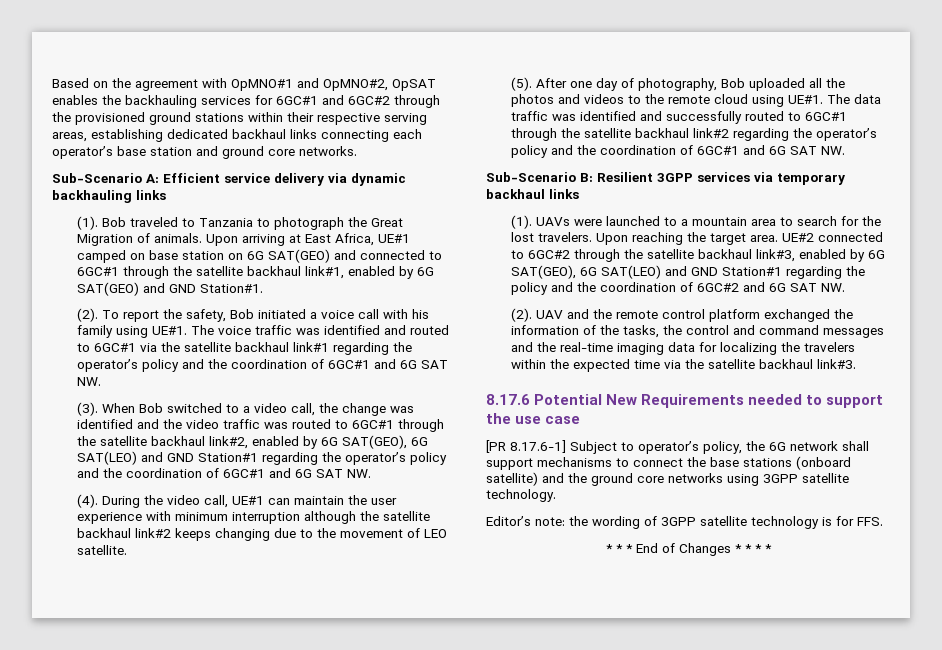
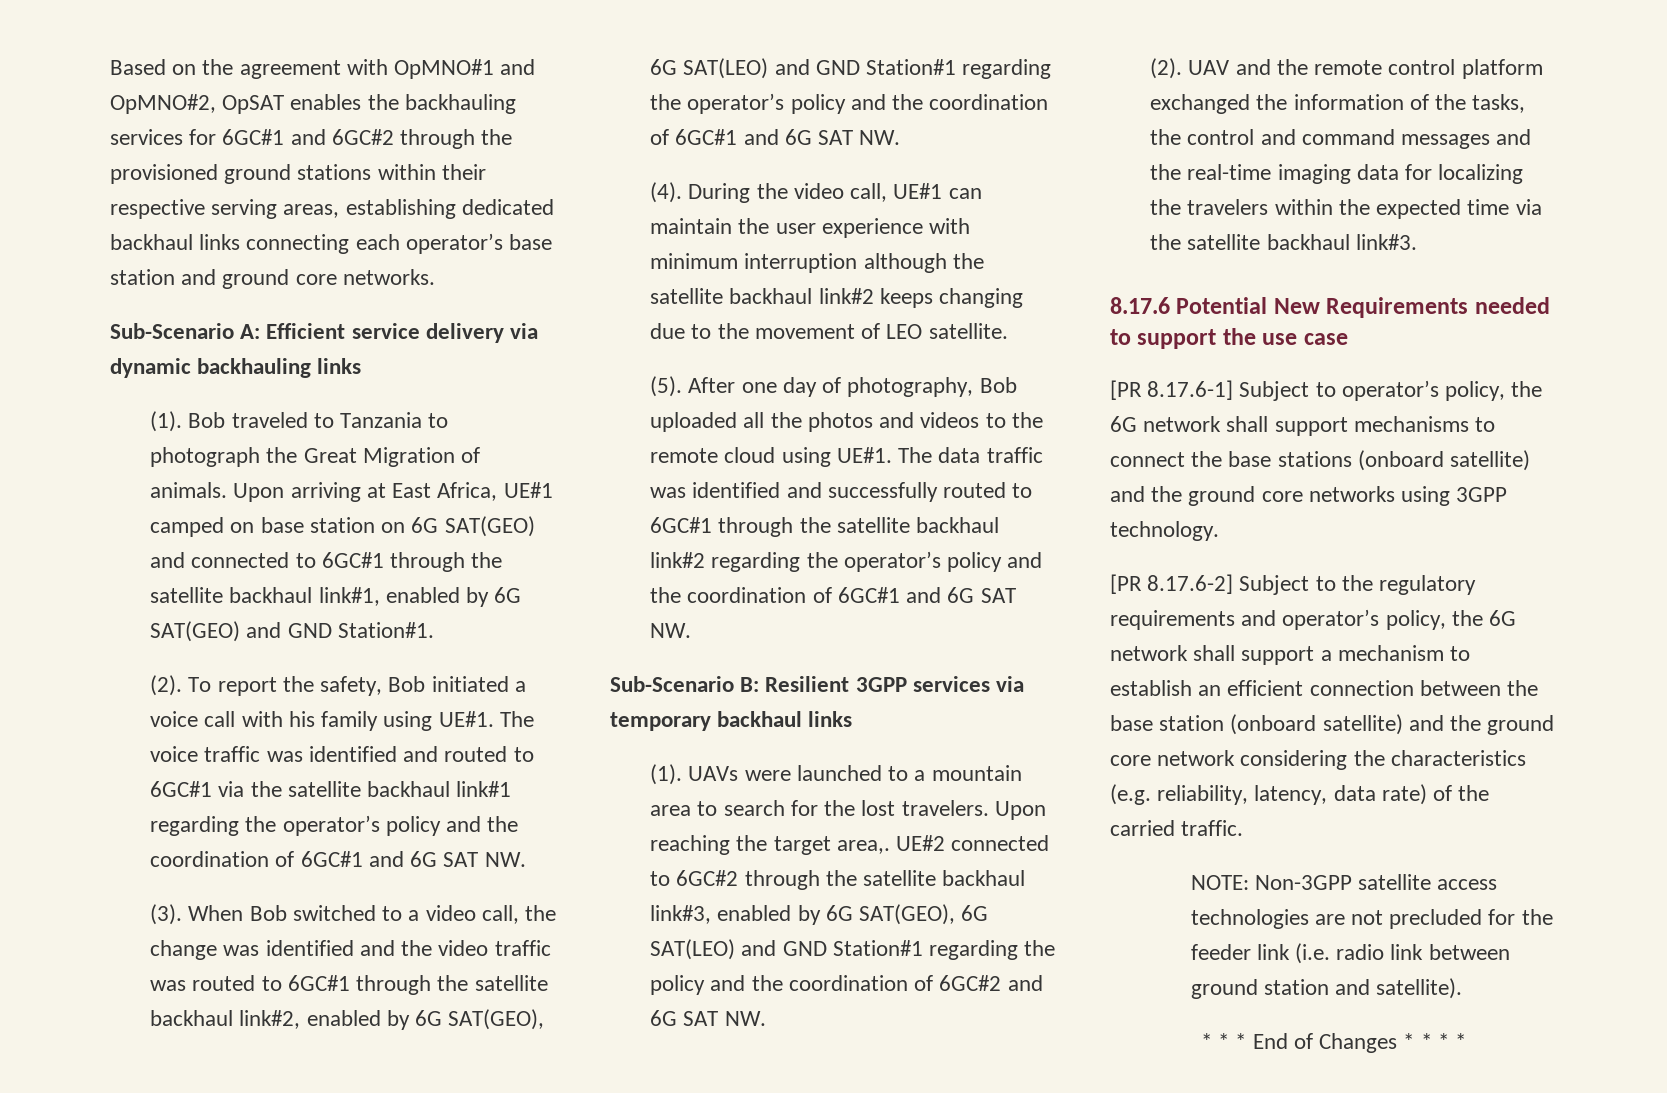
- Upon reaching the target area.
+ Upon reaching the target area,.
- [PR 8.17.6-1] Subject to operator’s policy, the 6G network shall support mechanisms to connect the base stations (onboard satellite) and the ground core networks using 3GPP satellite technology.
+ [PR 8.17.6-1] Subject to operator’s policy, the 6G network shall support mechanisms to connect the base stations (onboard satellite) and the ground core networks using 3GPP technology.
- Editor’s note: the wording of 3GPP satellite technology is for FFS.
+ [PR 8.17.6-2] Subject to the regulatory requirements and operator’s policy, the 6G network shall support a mechanism to establish an efficient connection between the base station (onboard satellite) and the ground core network considering the characteristics (e.g. reliability, latency, data rate) of the carried traffic.
+ NOTE: Non-3GPP satellite access technologies are not precluded for the feeder link (i.e. radio link between ground station and satellite).

